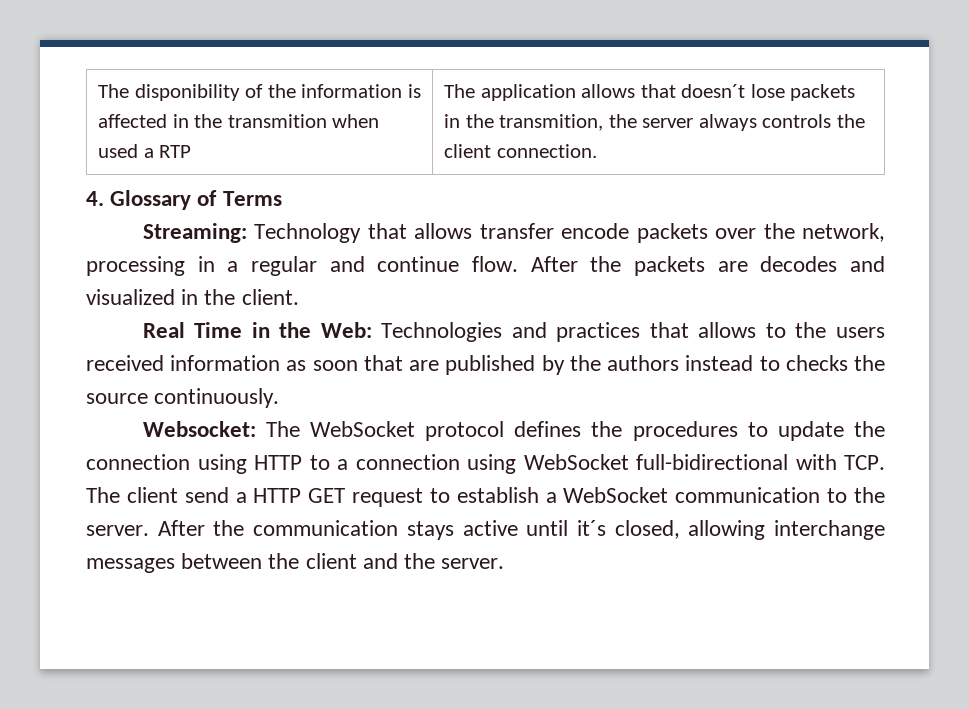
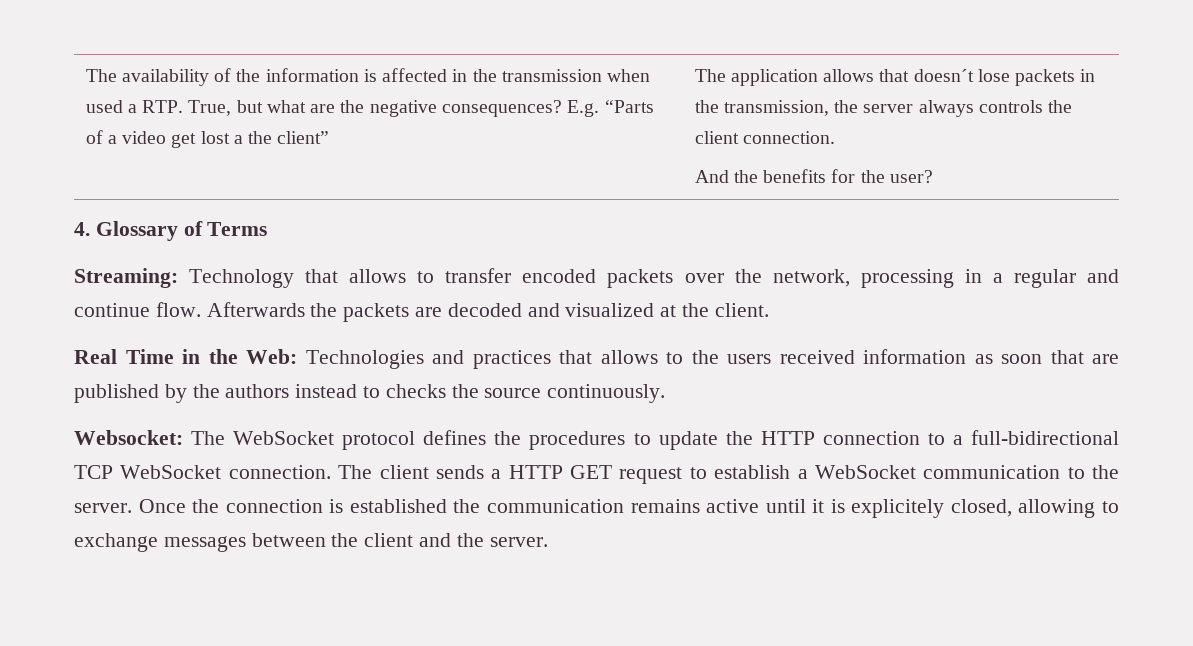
- The disponibility of the information is affected in the transmition when used a RTP
+ The availability of the information is affected in the transmission when used a RTP. True, but what are the negative consequences? E.g. “Parts of a video get lost a the client”
- The application allows that doesn´t lose packets in the transmition, the server always controls the client connection.
+ The application allows that doesn´t lose packets in the transmission, the server always controls the client connection.
+ And the benefits for the user?
- Streaming: Technology that allows transfer encode packets over the network, processing in a regular and continue flow.
+ Streaming: Technology that allows to transfer encoded packets over the network, processing in a regular and continue flow.
- After the packets are decodes and visualized in the client.
+ Afterwards the packets are decoded and visualized at the client.
- Websocket: The WebSocket protocol defines the procedures to update the connection using HTTP to a connection using WebSocket full-bidirectional with TCP. The client send a HTTP GET request to establish a WebSocket communication to the server.
+ Websocket: The WebSocket protocol defines the procedures to update the HTTP connection to a full-bidirectional TCP WebSocket connection. The client sends a HTTP GET request to establish a WebSocket communication to the server.
- After the communication stays active until it´s closed, allowing interchange messages between the client and the server.
+ Once the connection is established the communication remains active until it is explicitely closed, allowing to exchange messages between the client and the server.

